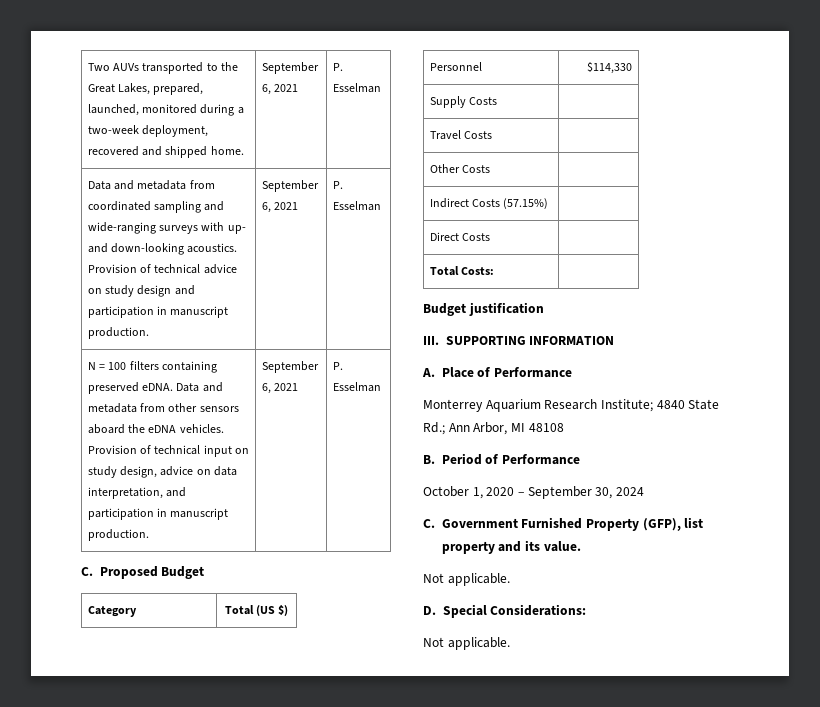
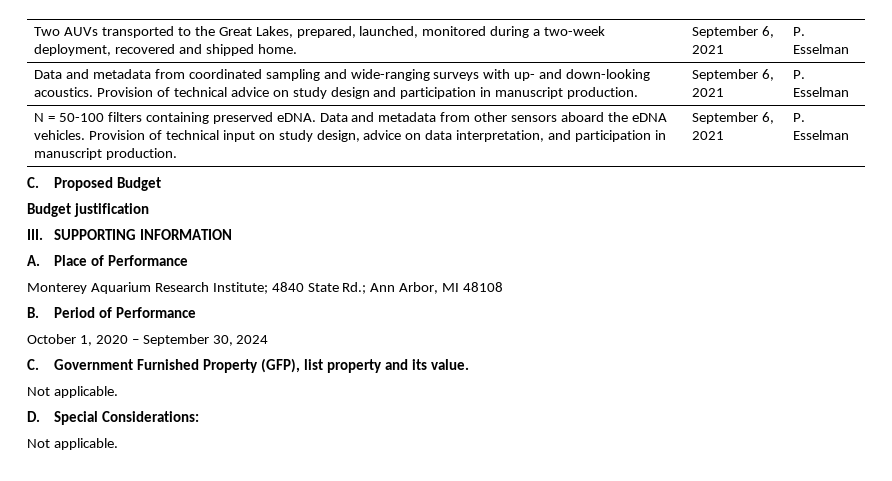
- N = 100 filters containing preserved eDNA. Data and metadata from other sensors aboard the eDNA vehicles. Provision of technical input on study design, advice on data interpretation, and participation in manuscript production. | September 6, 2021 | P. Esselman
+ N = 50-100 filters containing preserved eDNA. Data and metadata from other sensors aboard the eDNA vehicles. Provision of technical input on study design, advice on data interpretation, and participation in manuscript production. | September 6, 2021 | P. Esselman
- Category | Total (US $)
- Personnel | $114,330
- Supply Costs |
- Travel Costs |
- Other Costs |
- Indirect Costs (57.15%) |
- Direct Costs |
- Total Costs: |
- Monterrey Aquarium Research Institute; 4840 State Rd.; Ann Arbor, MI 48108
+ Monterey Aquarium Research Institute; 4840 State Rd.; Ann Arbor, MI 48108

